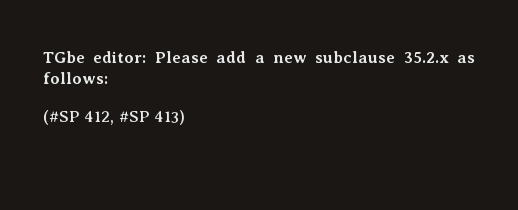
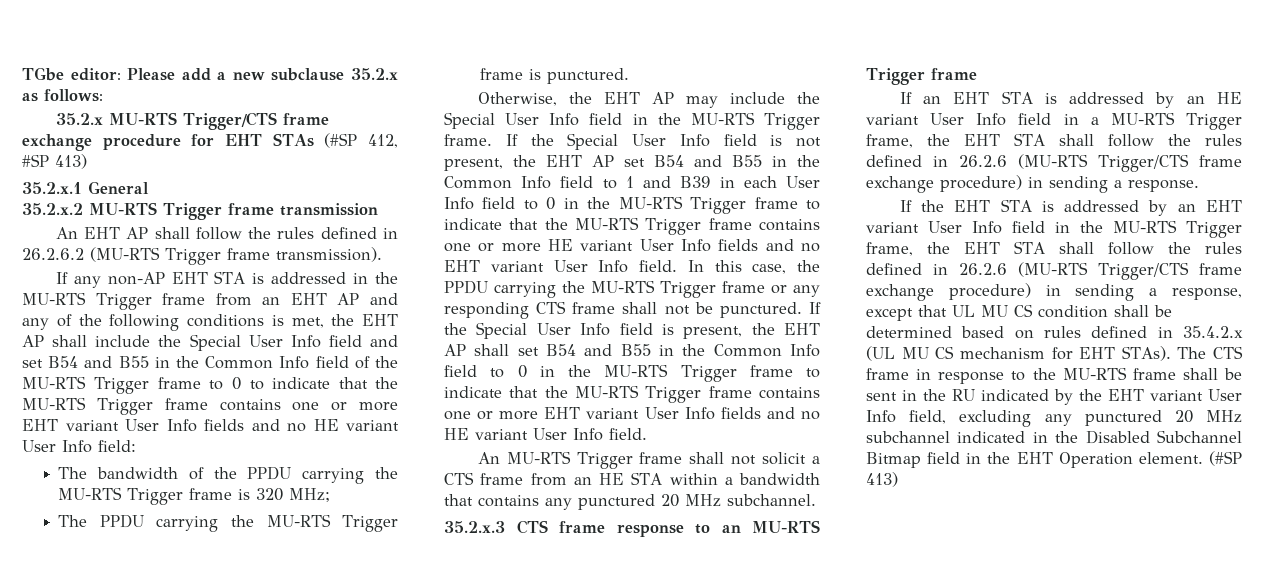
- (#SP 412, #SP 413)
+ 35.2.x MU-RTS Trigger/CTS frame exchange procedure for EHT STAs (#SP 412, #SP 413)
+ 35.2.x.1 General
+ 35.2.x.2 MU-RTS Trigger frame transmission
+ An EHT AP shall follow the rules defined in 26.2.6.2 (MU-RTS Trigger frame transmission).
+ If any non-AP EHT STA is addressed in the MU-RTS Trigger frame from an EHT AP and any of the following conditions is met, the EHT AP shall include the Special User Info field and set B54 and B55 in the Common Info field of the MU-RTS Trigger frame to 0 to indicate that the MU-RTS Trigger frame contains one or more EHT variant User Info fields and no HE variant User Info field:
+ The bandwidth of the PPDU carrying the MU-RTS Trigger frame is 320 MHz;
+ The PPDU carrying the MU-RTS Trigger frame is punctured.
+ Otherwise, the EHT AP may include the Special User Info field in the MU-RTS Trigger frame. If the Special User Info field is not present, the EHT AP set B54 and B55 in the Common Info field to 1 and B39 in each User Info field to 0 in the MU-RTS Trigger frame to indicate that the MU-RTS Trigger frame contains one or more HE variant User Info fields and no EHT variant User Info field. In this case, the PPDU carrying the MU-RTS Trigger frame or any responding CTS frame shall not be punctured. If the Special User Info field is present, the EHT AP shall set B54 and B55 in the Common Info field to 0 in the MU-RTS Trigger frame to indicate that the MU-RTS Trigger frame contains one or more EHT variant User Info fields and no HE variant User Info field.
+ An MU-RTS Trigger frame shall not solicit a CTS frame from an HE STA within a bandwidth that contains any punctured 20 MHz subchannel.
+ 35.2.x.3 CTS frame response to an MU-RTS Trigger frame
+ If an EHT STA is addressed by an HE variant User Info field in a MU-RTS Trigger frame, the EHT STA shall follow the rules defined in 26.2.6 (MU-RTS Trigger/CTS frame exchange procedure) in sending a response.
+ If the EHT STA is addressed by an EHT variant User Info field in the MU-RTS Trigger frame, the EHT STA shall follow the rules defined in 26.2.6 (MU-RTS Trigger/CTS frame exchange procedure) in sending a response, except that UL MU CS condition shall be determined based on rules defined in 35.4.2.x (UL MU CS mechanism for EHT STAs). The CTS frame in response to the MU-RTS frame shall be sent in the RU indicated by the EHT variant User Info field, excluding any punctured 20 MHz subchannel indicated in the Disabled Subchannel Bitmap field in the EHT Operation element. (#SP 413)

